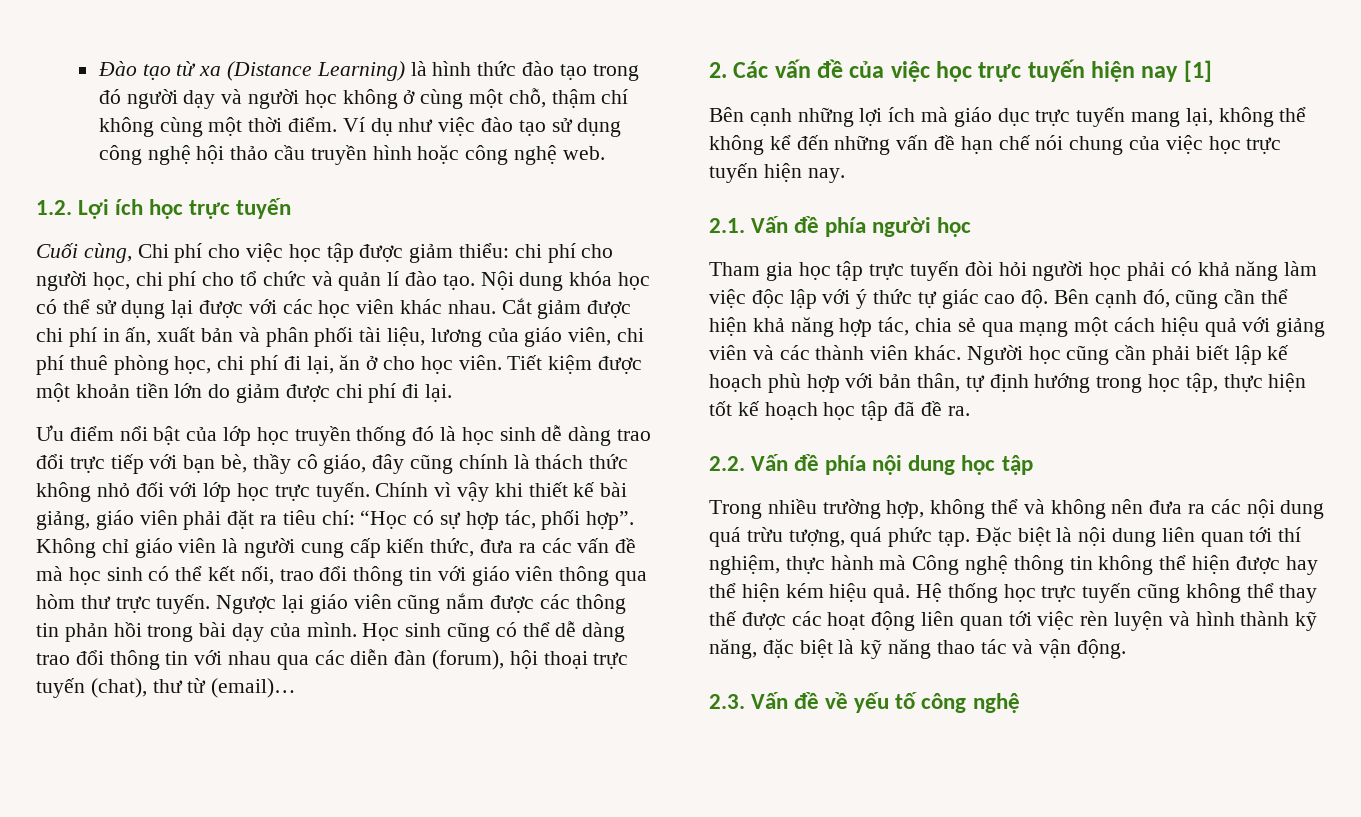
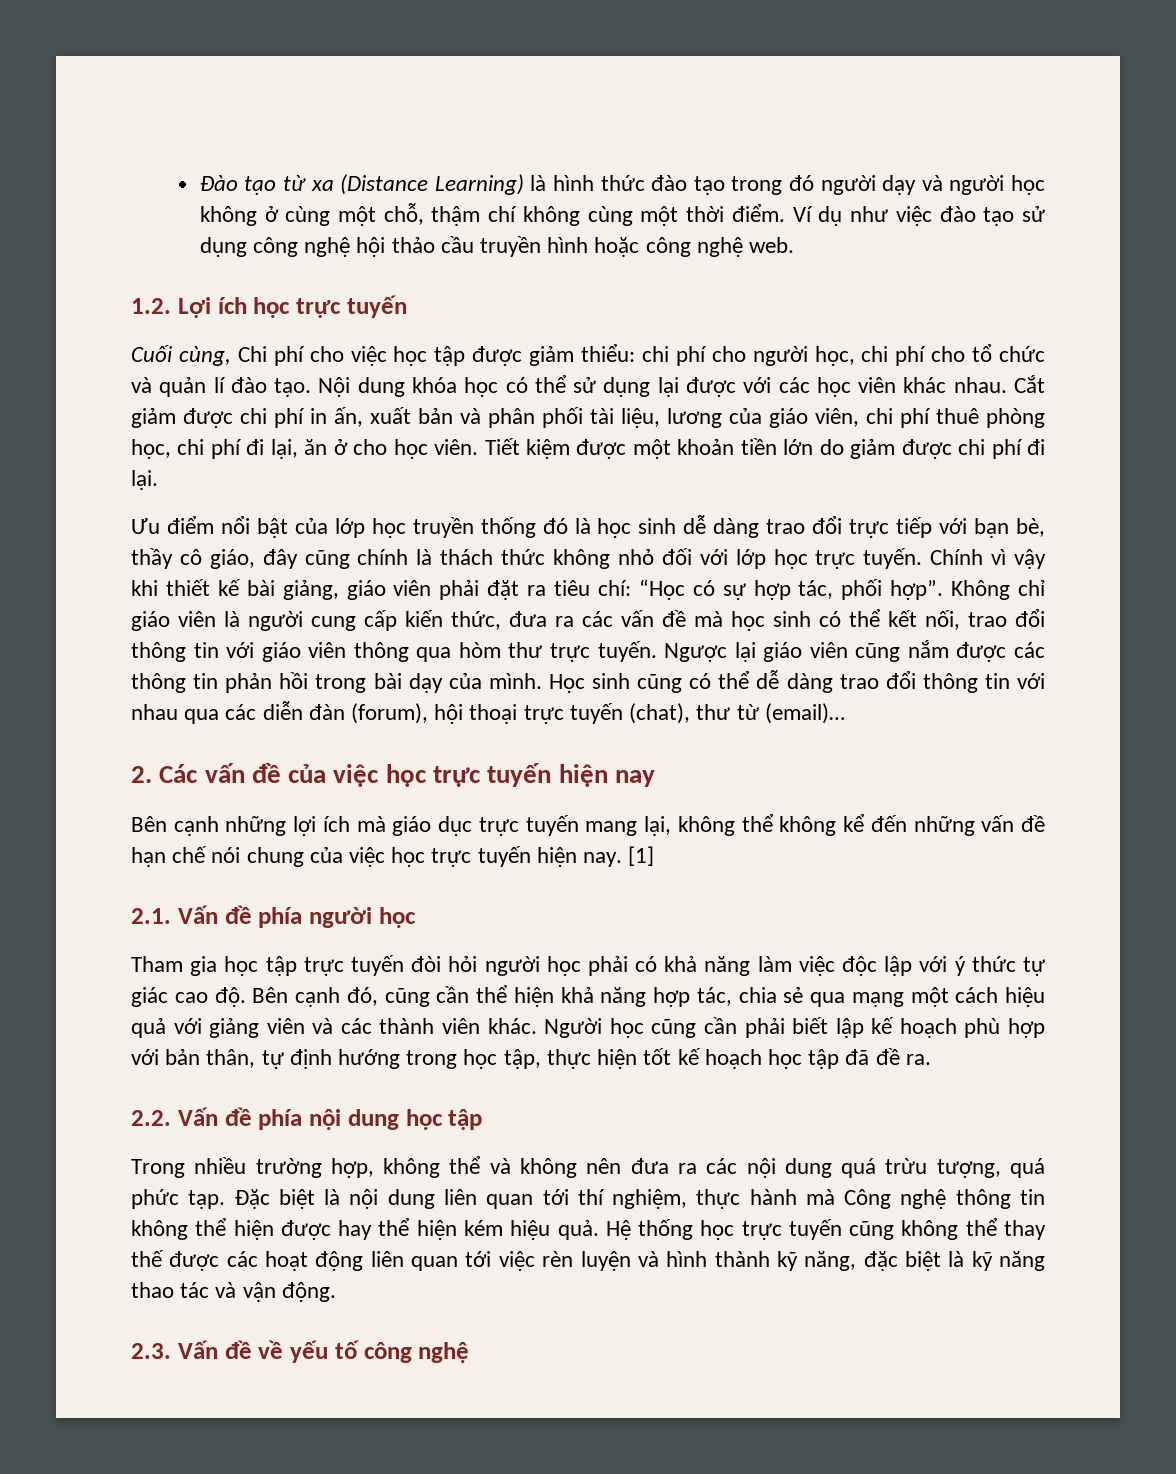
- 2. Các vấn đề của việc học trực tuyến hiện nay [1]
+ 2. Các vấn đề của việc học trực tuyến hiện nay
+ [1]

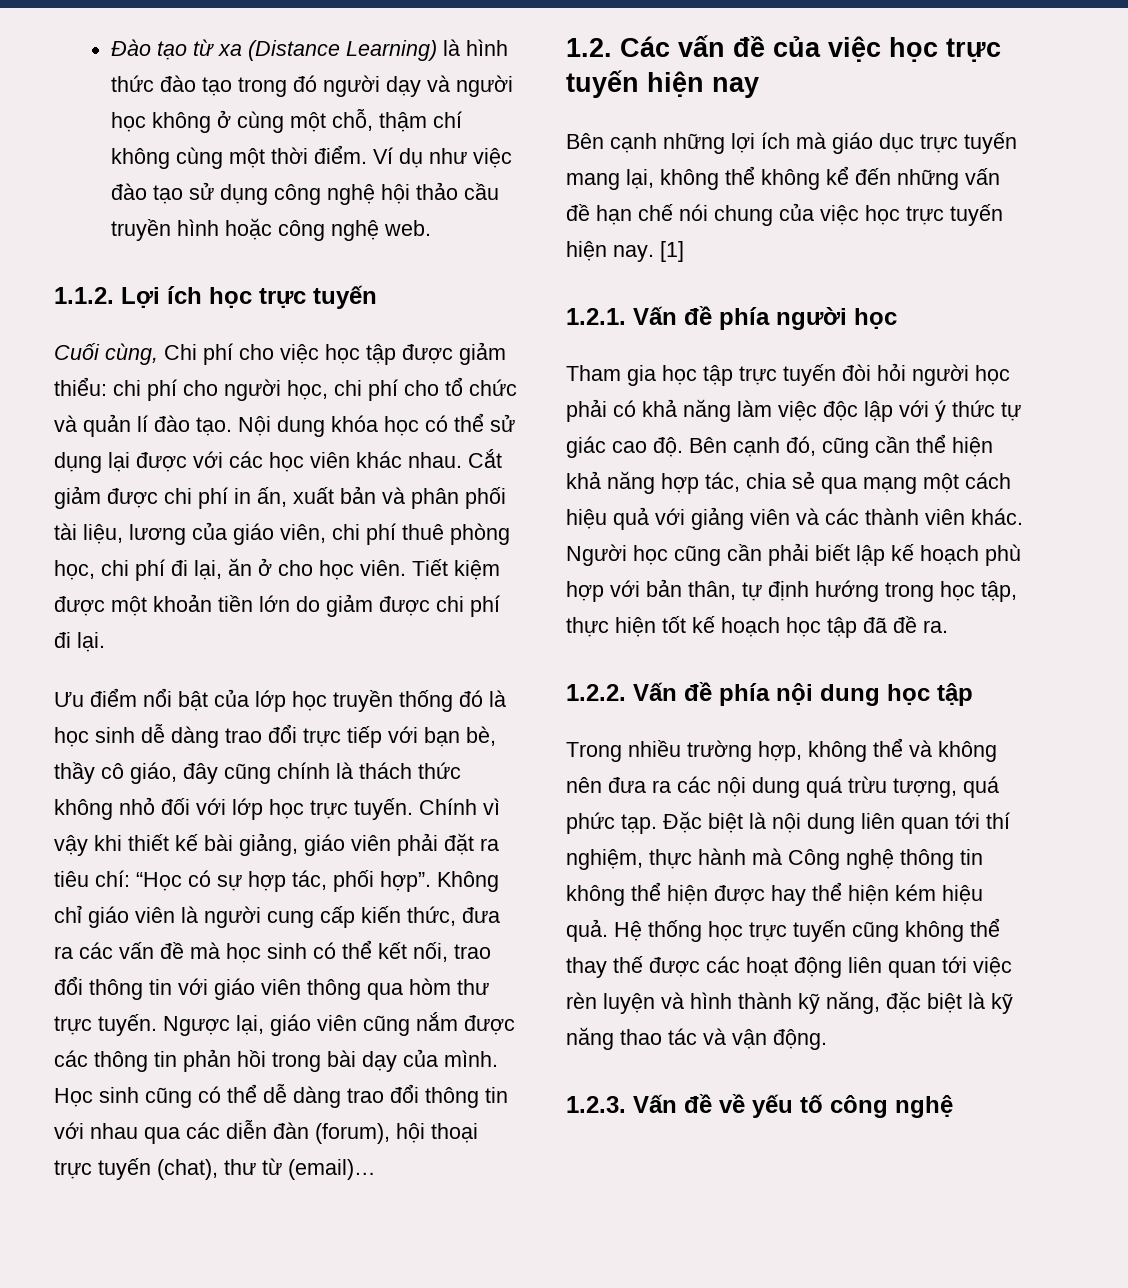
- 1.2. Lợi ích học trực tuyến
+ 1.1.2. Lợi ích học trực tuyến
- Ngược lại giáo viên cũng nắm được các thông tin phản hồi trong bài dạy của mình.
+ Ngược lại, giáo viên cũng nắm được các thông tin phản hồi trong bài dạy của mình.
- 2. Các vấn đề của việc học trực tuyến hiện nay
+ 1.2. Các vấn đề của việc học trực tuyến hiện nay
- 2.1. Vấn đề phía người học
+ 1.2.1. Vấn đề phía người học
- 2.2. Vấn đề phía nội dung học tập
+ 1.2.2. Vấn đề phía nội dung học tập
- 2.3. Vấn đề về yếu tố công nghệ
+ 1.2.3. Vấn đề về yếu tố công nghệ

